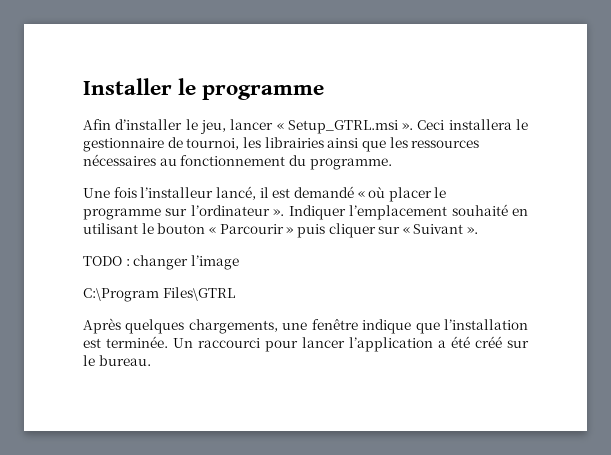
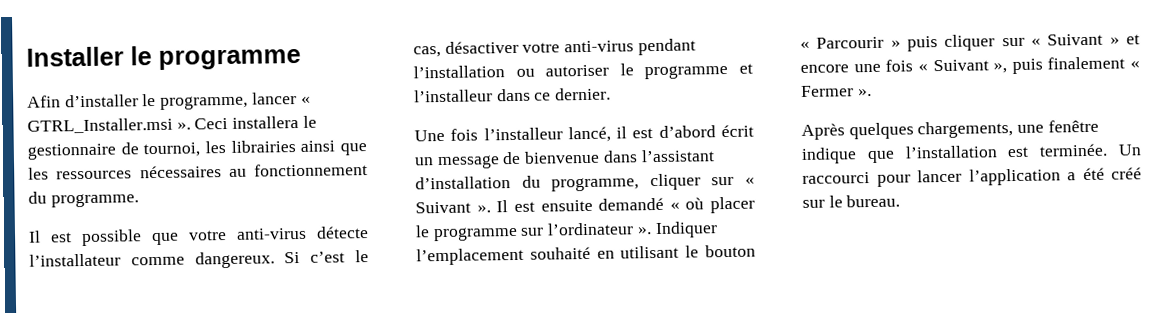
- Afin d’installer le jeu, lancer « Setup_GTRL.msi ».
+ Afin d’installer le programme, lancer « GTRL_Installer.msi ».
+ Il est possible que votre anti-virus détecte l’installateur comme dangereux. Si c’est le cas, désactiver votre anti-virus pendant l’installation ou autoriser le programme et l’installeur dans ce dernier.
- Une fois l’installeur lancé, il est demandé « où placer le programme sur l’ordinateur ».
+ Une fois l’installeur lancé, il est d’abord écrit un message de bienvenue dans l’assistant d’installation du programme, cliquer sur « Suivant ». Il est ensuite demandé « où placer le programme sur l’ordinateur ».
- Indiquer l’emplacement souhaité en utilisant le bouton « Parcourir » puis cliquer sur « Suivant ».
- TODO : changer l’image
- C:\Program Files\GTRL
+ Indiquer l’emplacement souhaité en utilisant le bouton « Parcourir » puis cliquer sur « Suivant » et encore une fois « Suivant », puis finalement « Fermer ».

